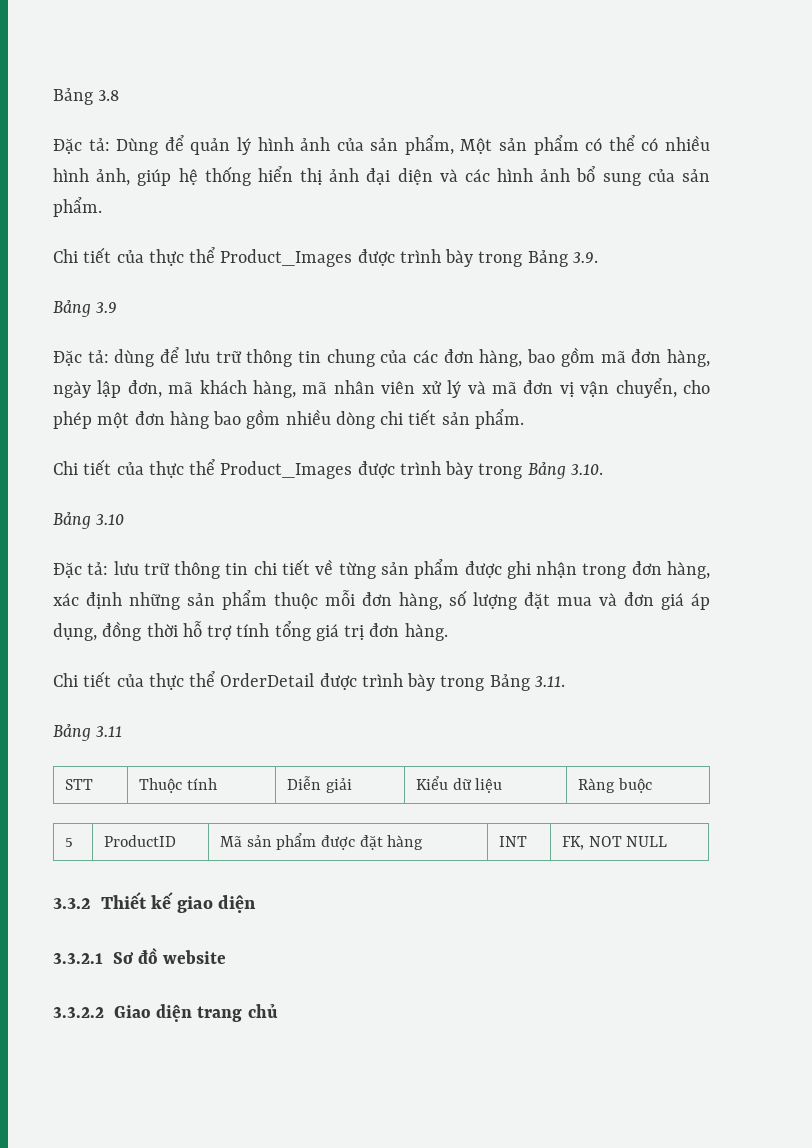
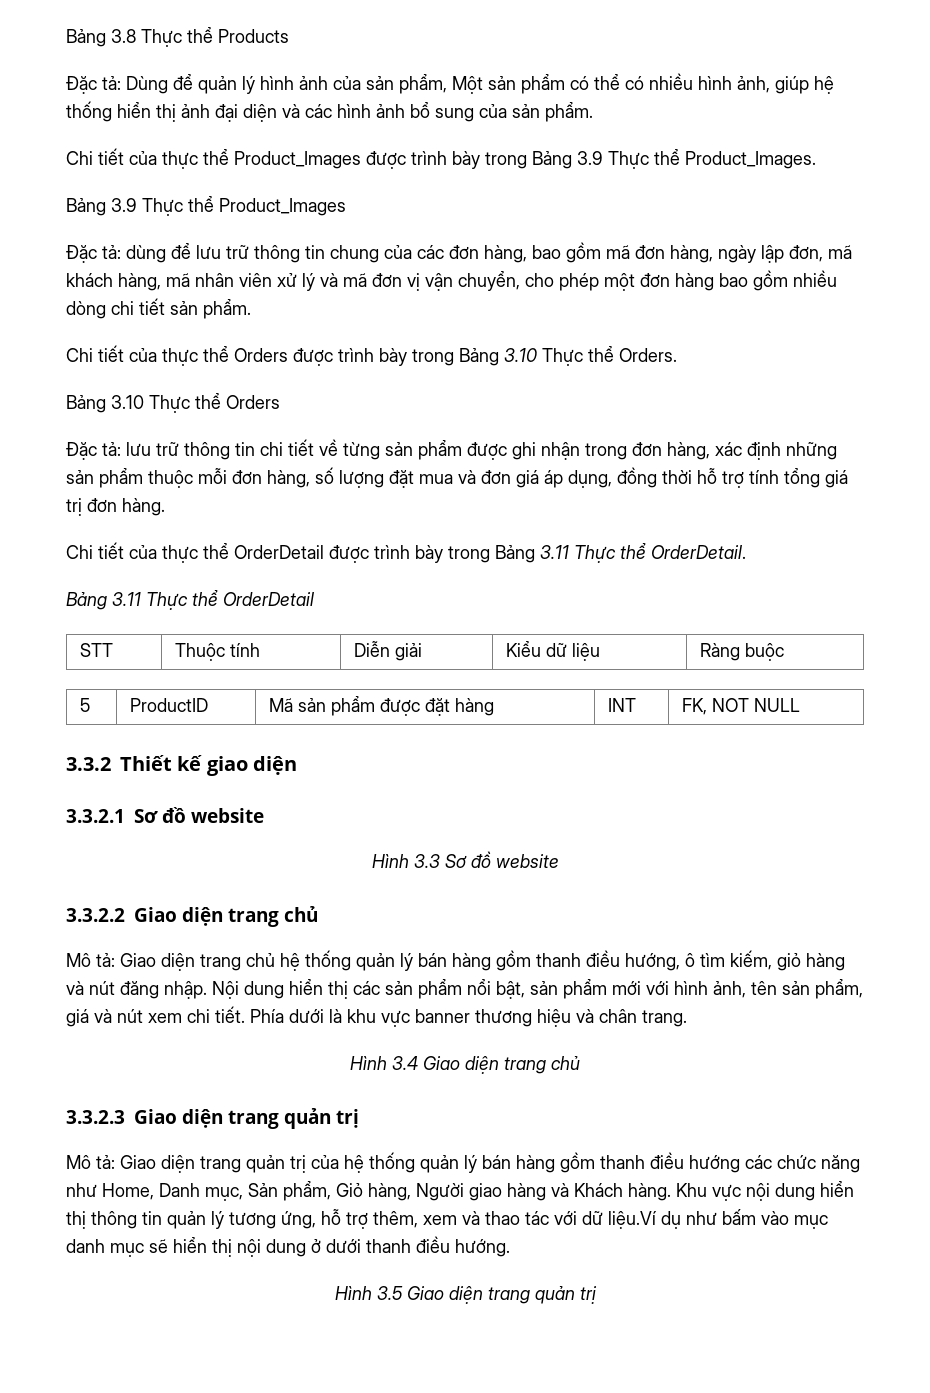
- Bảng 3.8
+ Bảng 3.8 Thực thể Products
- Chi tiết của thực thể Product_Images được trình bày trong Bảng 3.9.
- Bảng 3.9
+ Chi tiết của thực thể Product_Images được trình bày trong Bảng 3.9 Thực thể Product_Images.
+ Bảng 3.9 Thực thể Product_Images
- Chi tiết của thực thể Product_Images được trình bày trong Bảng 3.10.
- Bảng 3.10
+ Chi tiết của thực thể Orders được trình bày trong Bảng 3.10 Thực thể Orders.
+ Bảng 3.10 Thực thể Orders
- Chi tiết của thực thể OrderDetail được trình bày trong Bảng 3.11.
- Bảng 3.11
+ Chi tiết của thực thể OrderDetail được trình bày trong Bảng 3.11 Thực thể OrderDetail.
+ Bảng 3.11 Thực thể OrderDetail
+ Hình 3.3 Sơ đồ website
+ Mô tả: Giao diện trang chủ hệ thống quản lý bán hàng gồm thanh điều hướng, ô tìm kiếm, giỏ hàng và nút đăng nhập. Nội dung hiển thị các sản phẩm nổi bật, sản phẩm mới với hình ảnh, tên sản phẩm, giá và nút xem chi tiết. Phía dưới là khu vực banner thương hiệu và chân trang.
+ Hình 3.4 Giao diện trang chủ
+ 3.3.2.3 Giao diện trang quản trị
+ Mô tả: Giao diện trang quản trị của hệ thống quản lý bán hàng gồm thanh điều hướng các chức năng như Home, Danh mục, Sản phẩm, Giỏ hàng, Người giao hàng và Khách hàng. Khu vực nội dung hiển thị thông tin quản lý tương ứng, hỗ trợ thêm, xem và thao tác với dữ liệu.Ví dụ như bấm vào mục danh mục sẽ hiển thị nội dung ở dưới thanh điều hướng.
+ Hình 3.5 Giao diện trang quản trị

